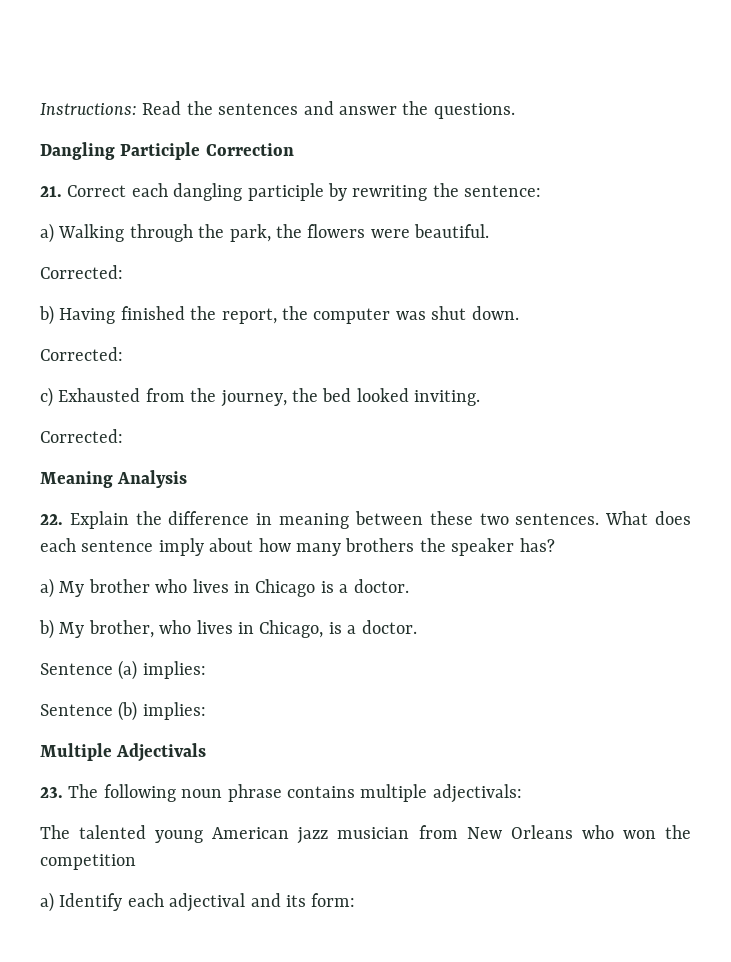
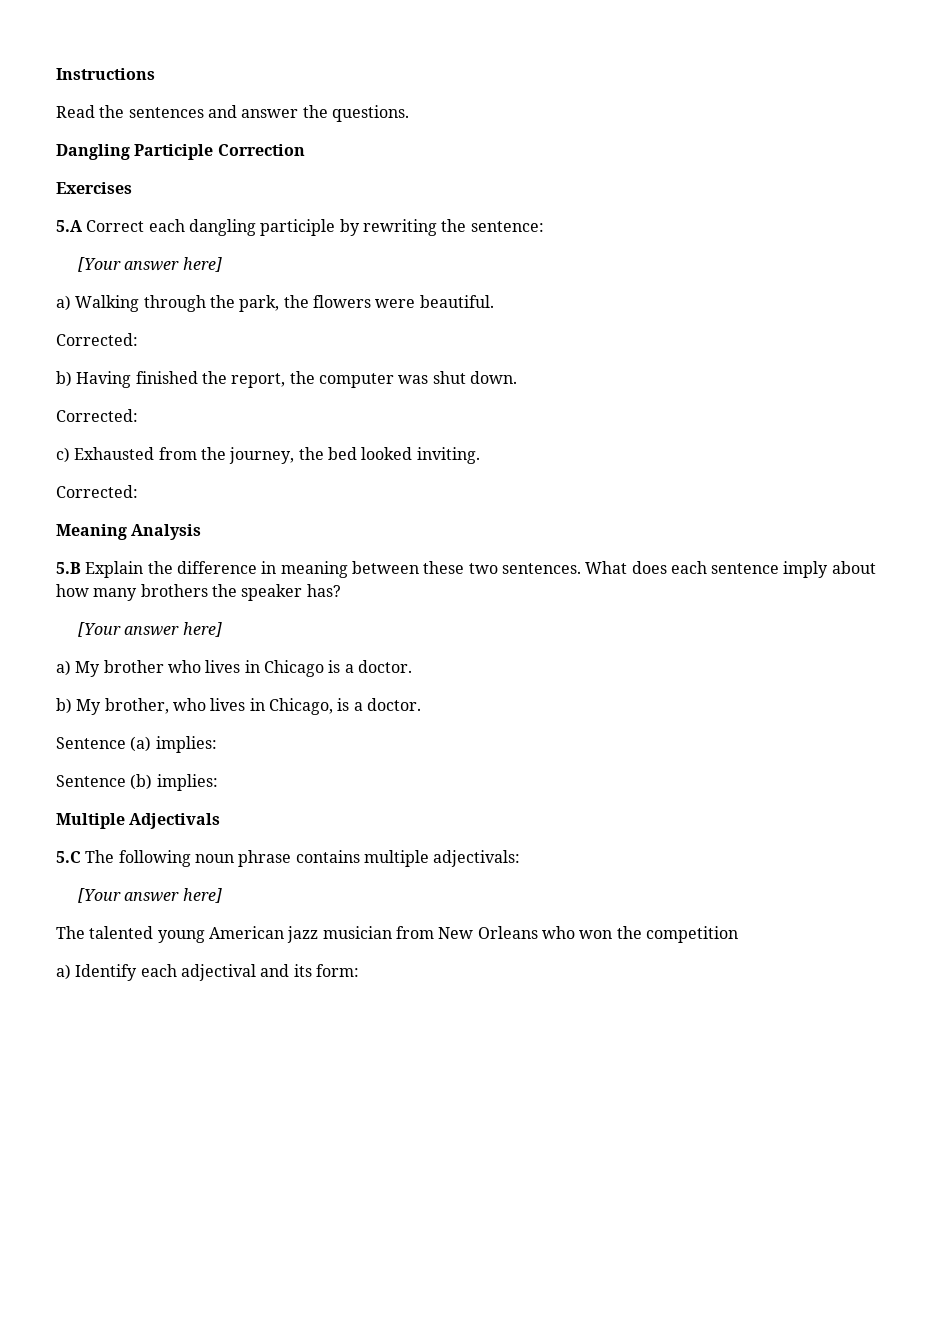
- Instructions: Read the sentences and answer the questions.
+ Instructions
+ Read the sentences and answer the questions.
- 21. Correct each dangling participle by rewriting the sentence:
+ Exercises
+ 5.A Correct each dangling participle by rewriting the sentence:
+ [Your answer here]
- 22. Explain the difference in meaning between these two sentences.
+ 5.B Explain the difference in meaning between these two sentences.
  What does each sentence imply about how many brothers the speaker has?
+ [Your answer here]
- 23. The following noun phrase contains multiple adjectivals:
+ 5.C The following noun phrase contains multiple adjectivals:
+ [Your answer here]

